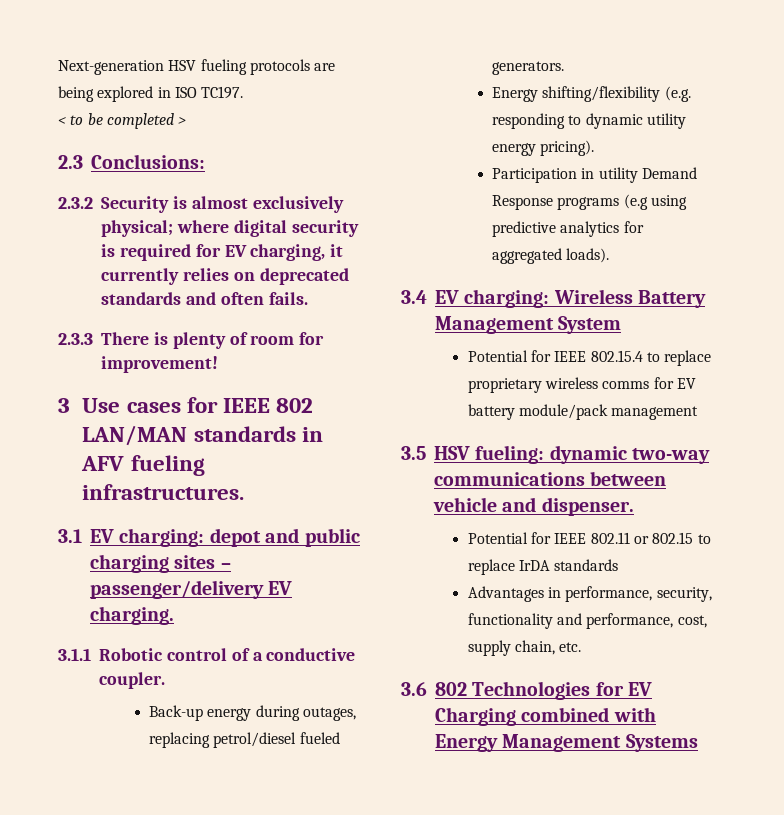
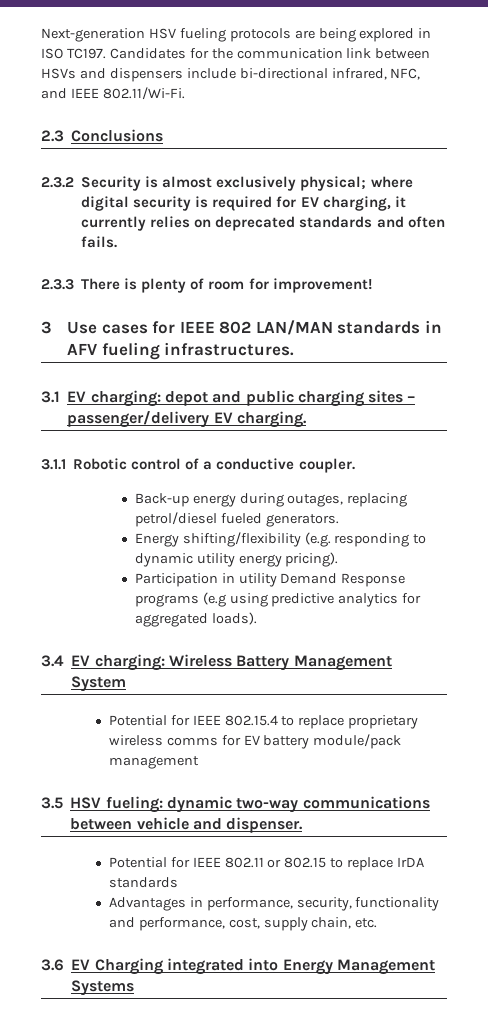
- Next-generation HSV fueling protocols are being explored in ISO TC197.
- < to be completed >
+ Next-generation HSV fueling protocols are being explored in ISO TC197. Candidates for the communication link between HSVs and dispensers include bi-directional infrared, NFC, and IEEE 802.11/Wi-Fi.
- 2.3 Conclusions:
+ 2.3 Conclusions
- 3.6 802 Technologies for EV Charging combined with Energy Management Systems
+ 3.6 EV Charging integrated into Energy Management Systems

